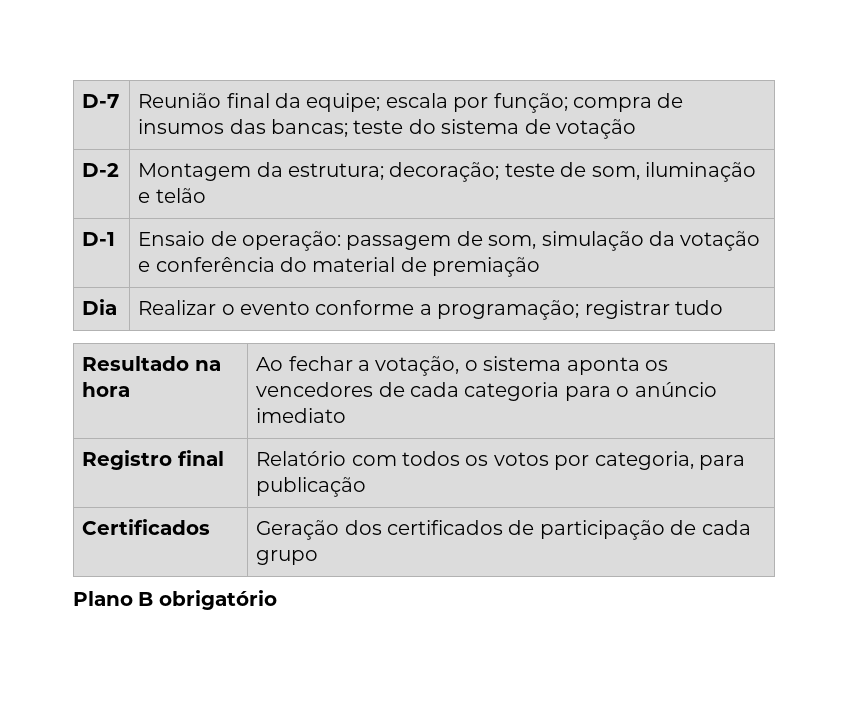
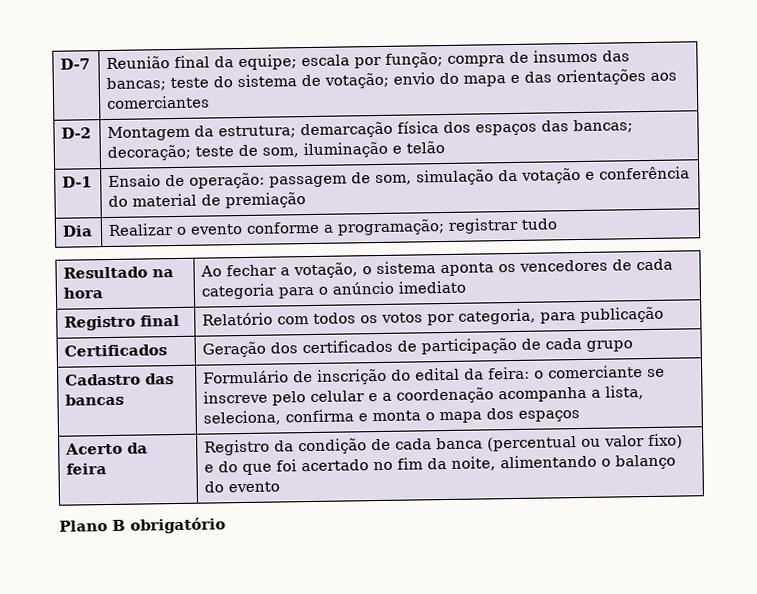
- D-7 | Reunião final da equipe; escala por função; compra de insumos das bancas; teste do sistema de votação
- D-2 | Montagem da estrutura; decoração; teste de som, iluminação e telão
+ D-7 | Reunião final da equipe; escala por função; compra de insumos das bancas; teste do sistema de votação; envio do mapa e das orientações aos comerciantes
+ D-2 | Montagem da estrutura; demarcação física dos espaços das bancas; decoração; teste de som, iluminação e telão
+ Cadastro das bancas | Formulário de inscrição do edital da feira: o comerciante se inscreve pelo celular e a coordenação acompanha a lista, seleciona, confirma e monta o mapa dos espaços
+ Acerto da feira | Registro da condição de cada banca (percentual ou valor fixo) e do que foi acertado no fim da noite, alimentando o balanço do evento

